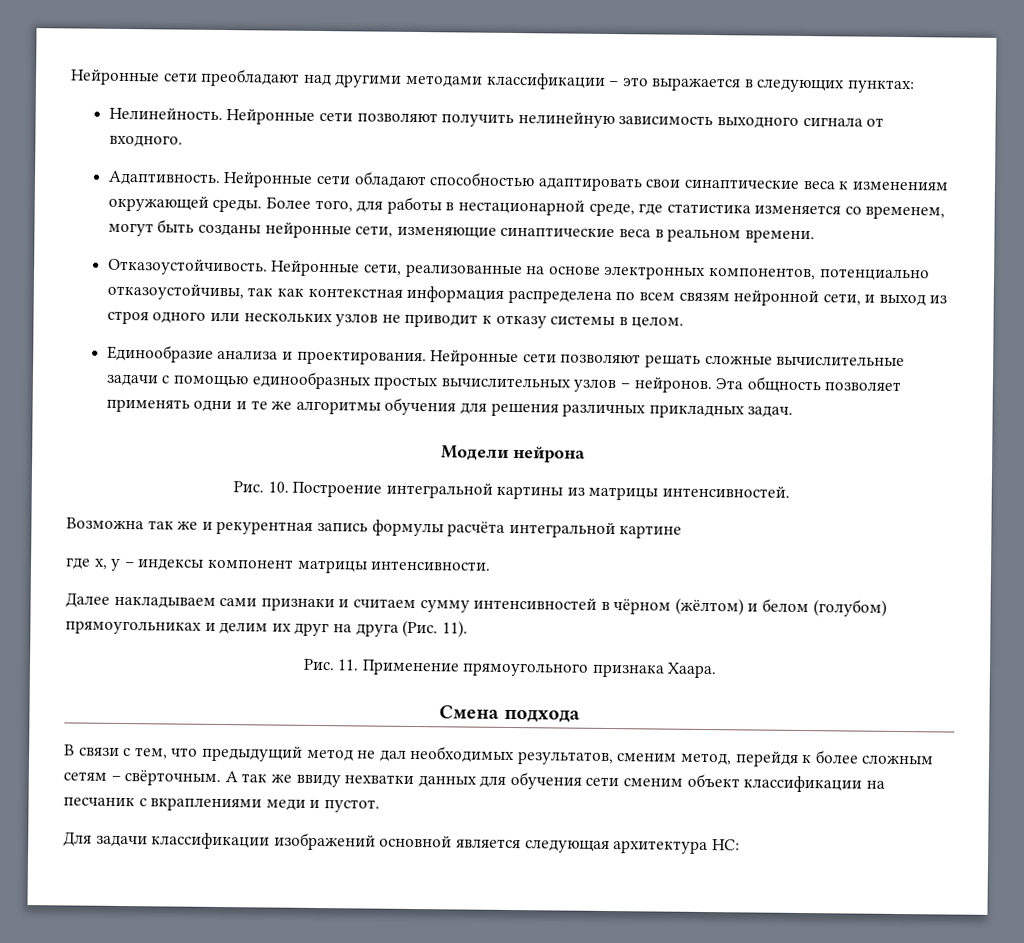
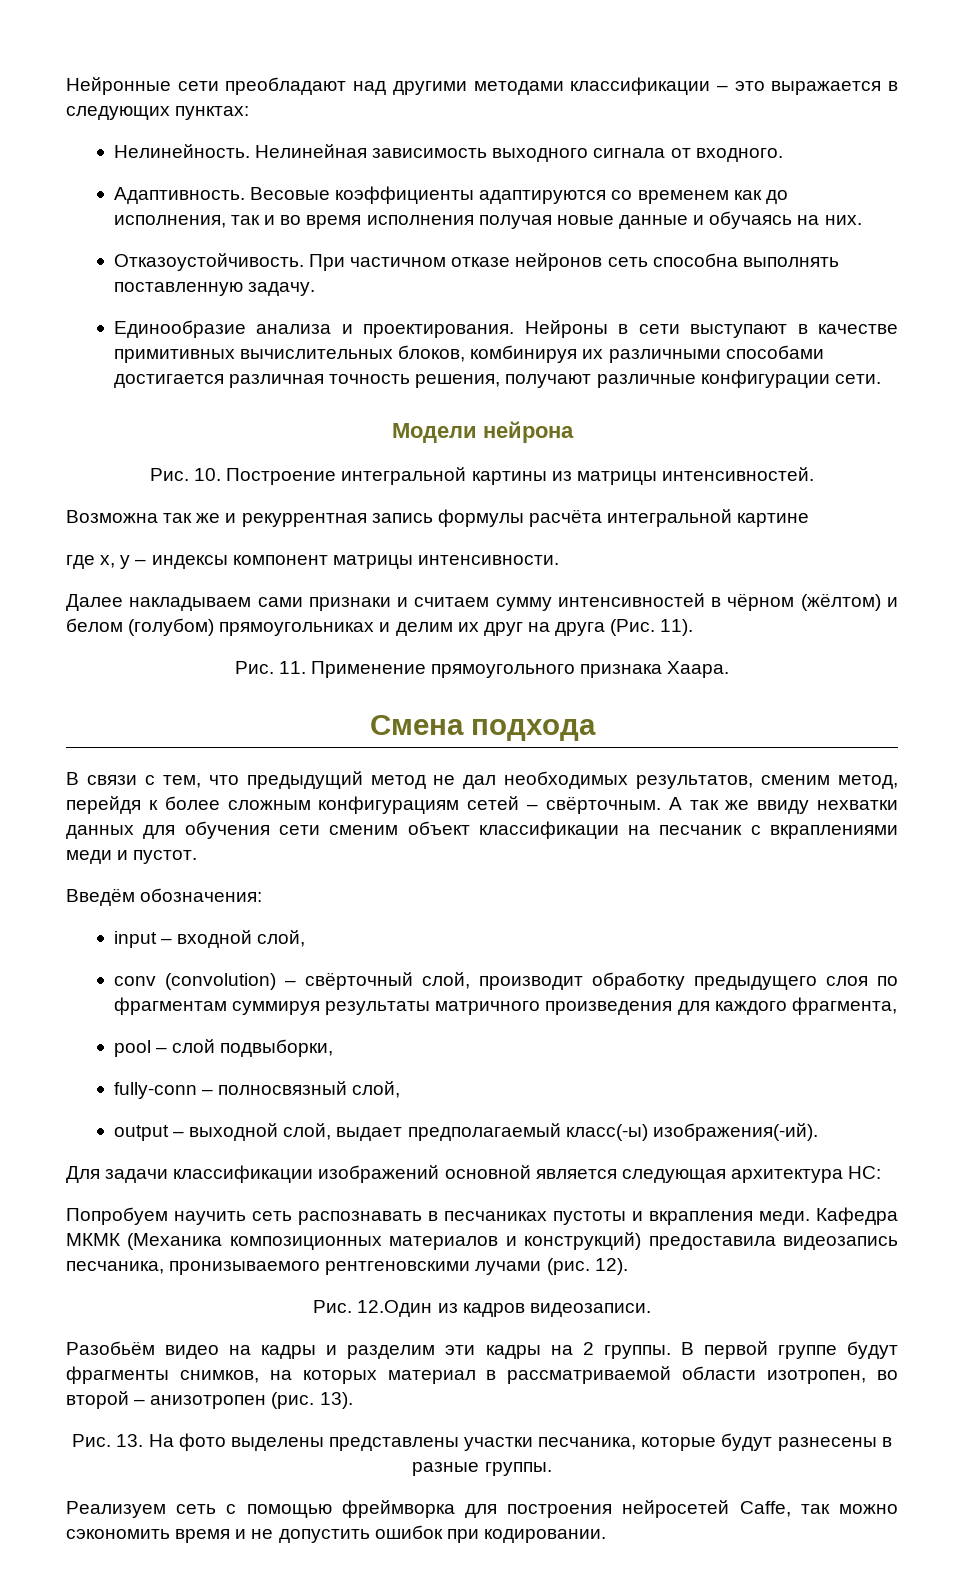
- Нейронные сети позволяют получить нелинейную зависимость выходного сигнала от входного.
+ Нелинейная зависимость выходного сигнала от входного.
- Нейронные сети обладают способностью адаптировать свои синаптические веса к изменениям окружающей среды. Более того, для работы в нестационарной среде, где статистика изменяется со временем, могут быть созданы нейронные сети, изменяющие синаптические веса в реальном времени.
- Отказоустойчивость. Нейронные сети, реализованные на основе электронных компонентов, потенциально отказоустойчивы, так как контекстная информация распределена по всем связям нейронной сети, и выход из строя одного или нескольких узлов не приводит к отказу системы в целом.
- Единообразие анализа и проектирования. Нейронные сети позволяют решать сложные вычислительные задачи с помощью единообразных простых вычислительных узлов – нейронов. Эта общность позволяет применять одни и те же алгоритмы обучения для решения различных прикладных задач.
+ Весовые коэффициенты адаптируются со временем как до исполнения, так и во время исполнения получая новые данные и обучаясь на них.
+ Отказоустойчивость. При частичном отказе нейронов сеть способна выполнять поставленную задачу.
+ Единообразие анализа и проектирования. Нейроны в сети выступают в качестве примитивных вычислительных блоков, комбинируя их различными способами достигается различная точность решения, получают различные конфигурации сети.
- Возможна так же и рекурентная запись формулы расчёта интегральной картине
+ Возможна так же и рекуррентная запись формулы расчёта интегральной картине
- В связи с тем, что предыдущий метод не дал необходимых результатов, сменим метод, перейдя к более сложным сетям – свёрточным.
+ В связи с тем, что предыдущий метод не дал необходимых результатов, сменим метод, перейдя к более сложным конфигурациям сетей – свёрточным.
+ Введём обозначения:
+ input – входной слой,
+ conv (convolution) – свёрточный слой, производит обработку предыдущего слоя по фрагментам суммируя результаты матричного произведения для каждого фрагмента,
+ pool – слой подвыборки,
+ fully-conn – полносвязный слой,
+ output – выходной слой, выдает предполагаемый класс(-ы) изображения(-ий).
+ Попробуем научить сеть распознавать в песчаниках пустоты и вкрапления меди. Кафедра МКМК (Механика композиционных материалов и конструкций) предоставила видеозапись песчаника, пронизываемого рентгеновскими лучами (рис. 12).
+ Рис. 12.Один из кадров видеозаписи.
+ Разобьём видео на кадры и разделим эти кадры на 2 группы. В первой группе будут фрагменты снимков, на которых материал в рассматриваемой области изотропен, во второй – анизотропен (рис. 13).
+ Рис. 13. На фото выделены представлены участки песчаника, которые будут разнесены в разные группы.
+ Реализуем сеть с помощью фреймворка для построения нейросетей Caffe, так можно сэкономить время и не допустить ошибок при кодировании.

